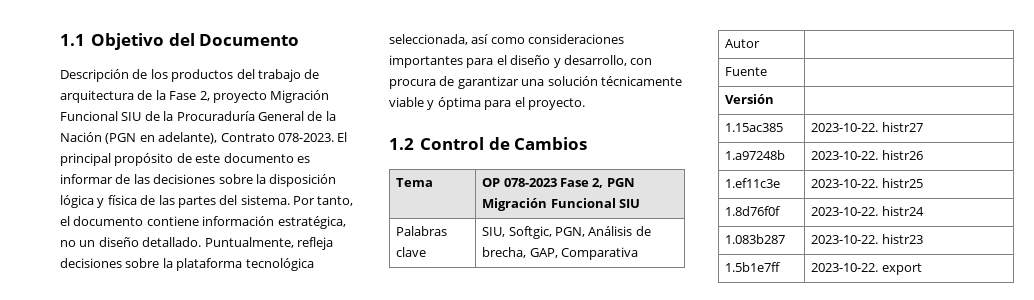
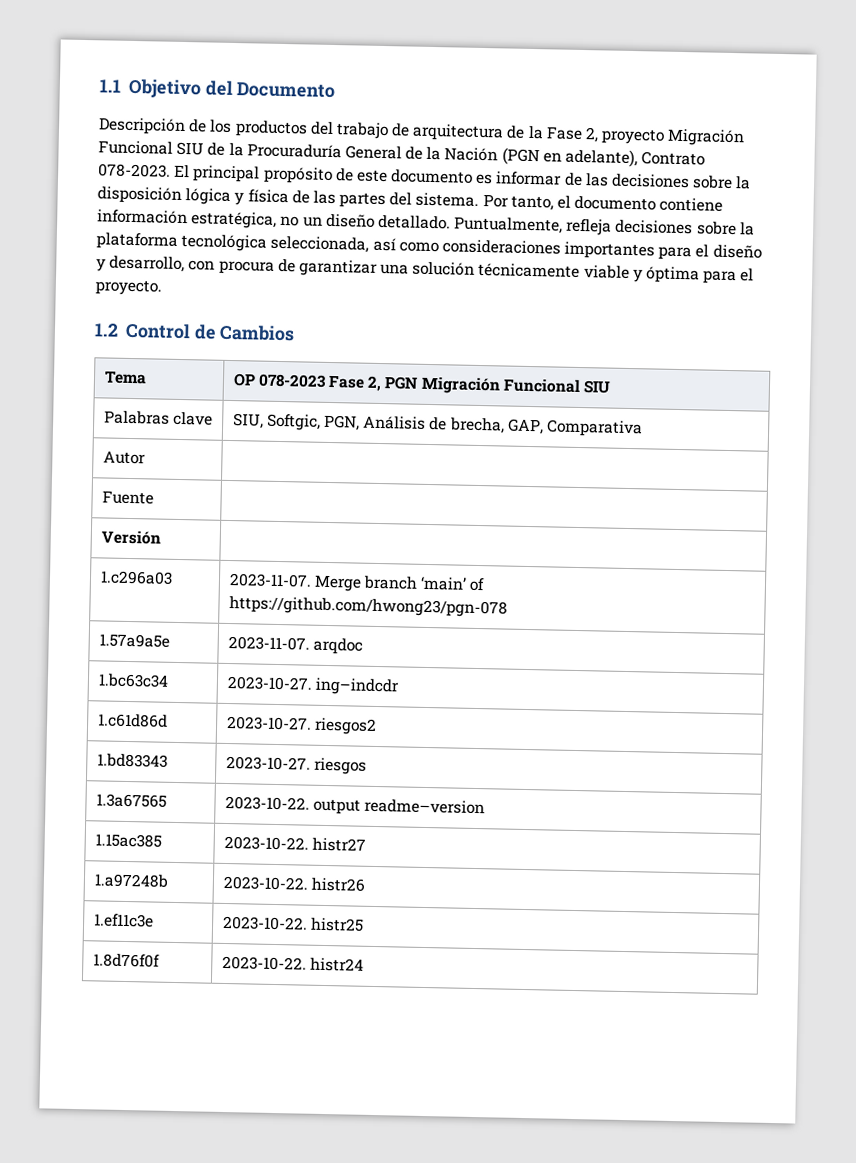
+ 1.c296a03 | 2023-11-07. Merge branch ‘main’ of https://github.com/hwong23/pgn-078
+ 1.57a9a5e | 2023-11-07. arqdoc
+ 1.bc63c34 | 2023-10-27. ing–indcdr
+ 1.c61d86d | 2023-10-27. riesgos2
+ 1.bd83343 | 2023-10-27. riesgos
+ 1.3a67565 | 2023-10-22. output readme–version
- 1.083b287 | 2023-10-22. histr23
- 1.5b1e7ff | 2023-10-22. export

